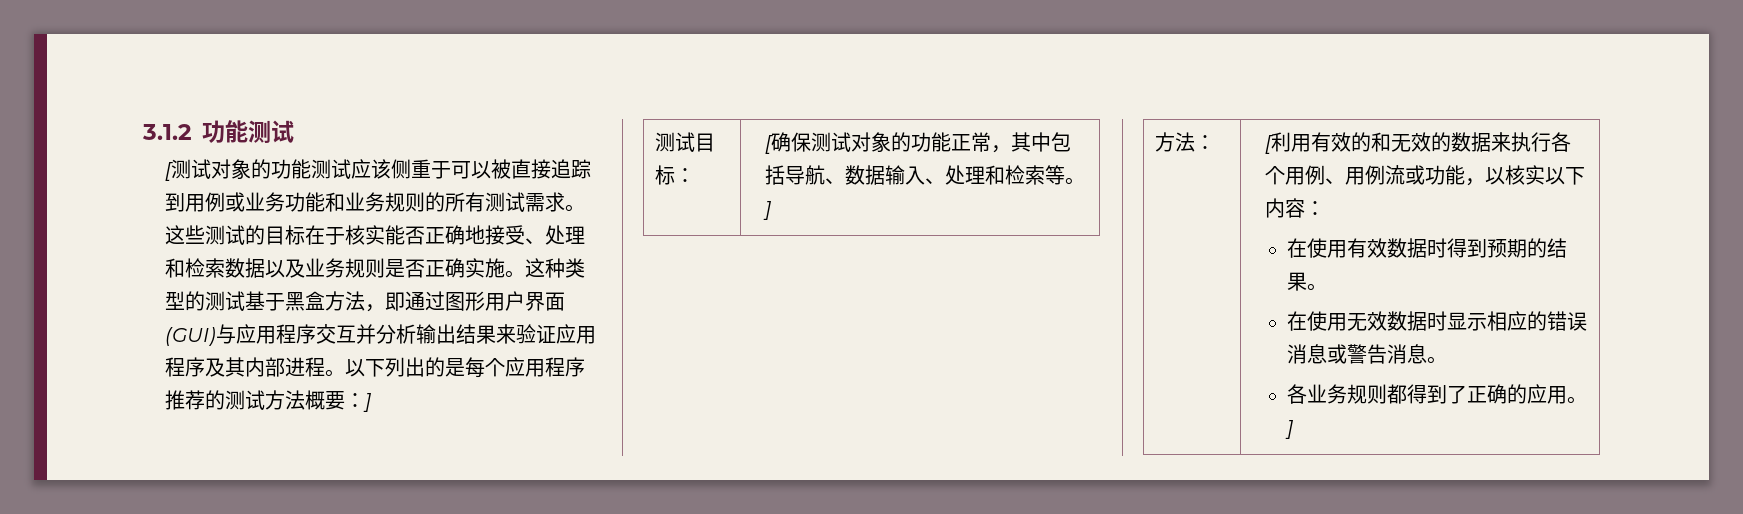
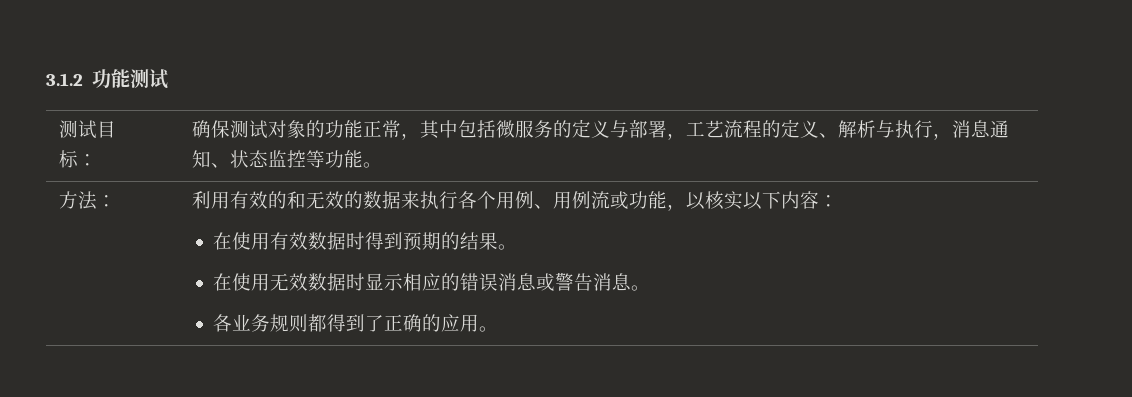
- [测试对象的功能测试应该侧重于可以被直接追踪到用例或业务功能和业务规则的所有测试需求。这些测试的目标在于核实能否正确地接受、处理和检索数据以及业务规则是否正确实施。这种类型的测试基于黑盒方法，即通过图形用户界面(GUI)与应用程序交互并分析输出结果来验证应用程序及其内部进程。以下列出的是每个应用程序推荐的测试方法概要：]
- 测试目标： | [确保测试对象的功能正常，其中包括导航、数据输入、处理和检索等。]
+ 测试目标： | 确保测试对象的功能正常，其中包括微服务的定义与部署，工艺流程的定义、解析与执行，消息通知、状态监控等功能。
- [利用有效的和无效的数据来执行各个用例、用例流或功能，以核实以下内容：
+ 利用有效的和无效的数据来执行各个用例、用例流或功能，以核实以下内容：
- 各业务规则都得到了正确的应用。]
+ 各业务规则都得到了正确的应用。

